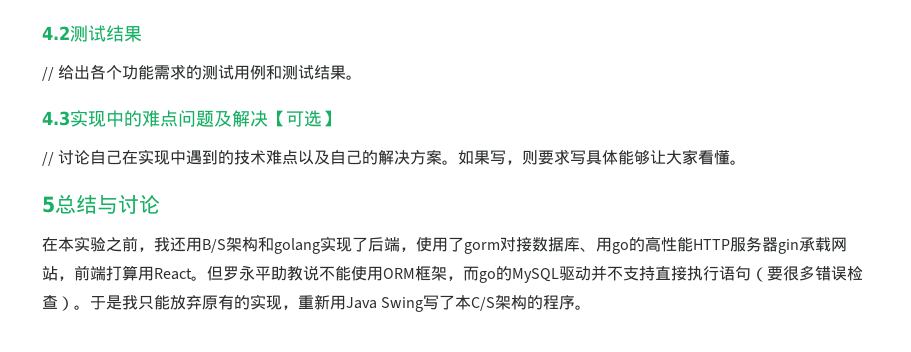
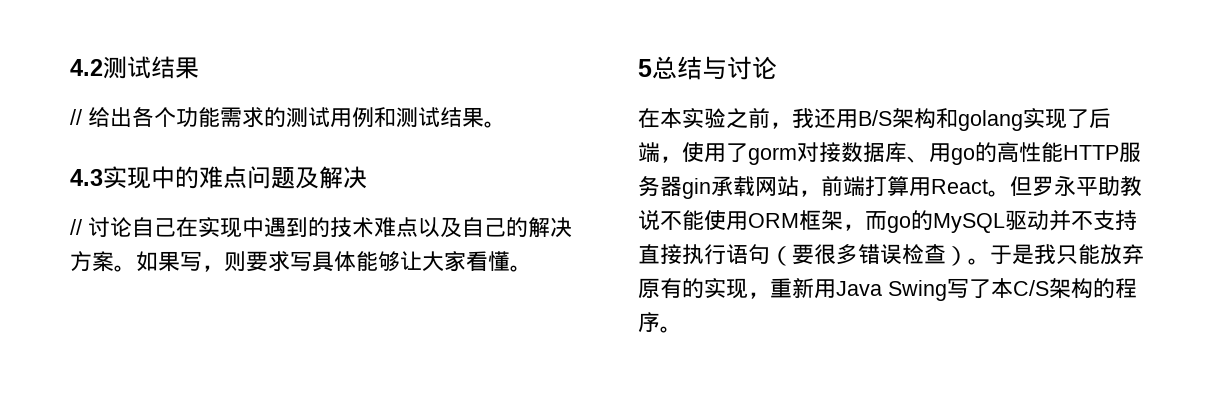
- 4.3实现中的难点问题及解决【可选】
+ 4.3实现中的难点问题及解决

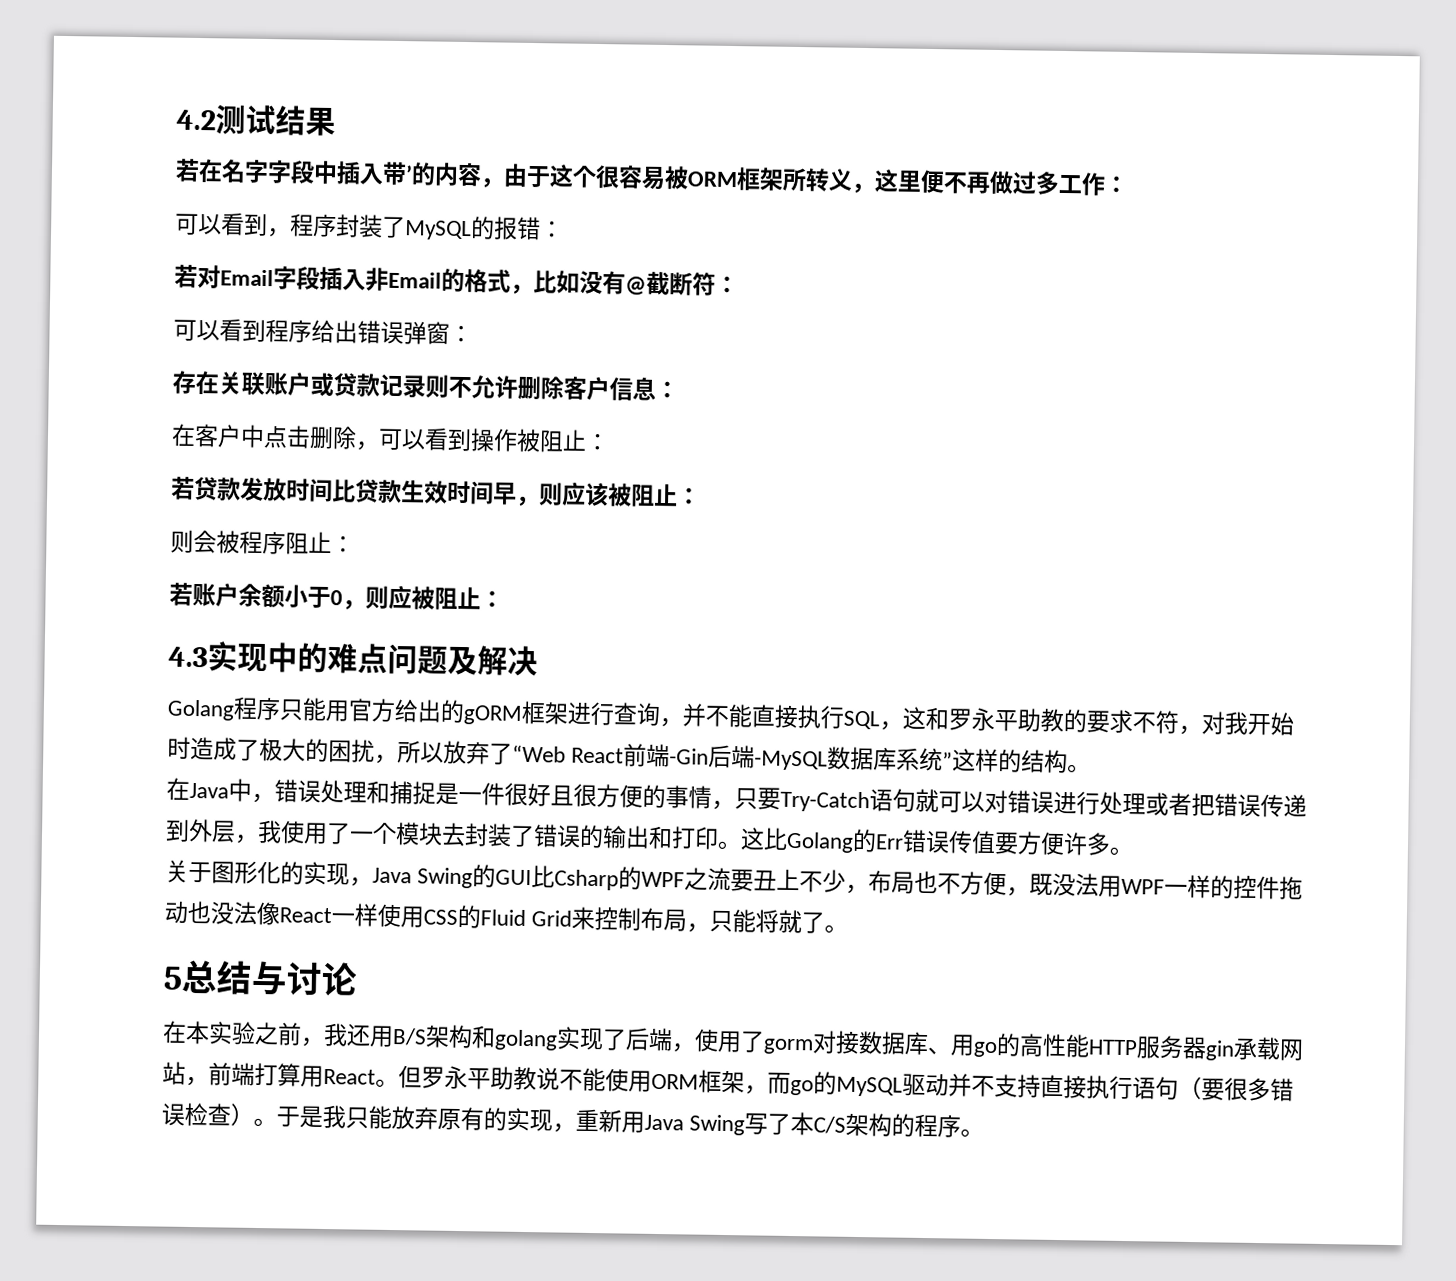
- // 给出各个功能需求的测试用例和测试结果。
+ 若在名字字段中插入带’的内容，由于这个很容易被ORM框架所转义，这里便不再做过多工作：
+ 可以看到，程序封装了MySQL的报错：
+ 若对Email字段插入非Email的格式，比如没有@截断符：
+ 可以看到程序给出错误弹窗：
+ 存在关联账户或贷款记录则不允许删除客户信息：
+ 在客户中点击删除，可以看到操作被阻止：
+ 若贷款发放时间比贷款生效时间早，则应该被阻止：
+ 则会被程序阻止：
+ 若账户余额小于0，则应被阻止：
- // 讨论自己在实现中遇到的技术难点以及自己的解决方案。如果写，则要求写具体能够让大家看懂。
+ Golang程序只能用官方给出的gORM框架进行查询，并不能直接执行SQL，这和罗永平助教的要求不符，对我开始时造成了极大的困扰，所以放弃了“Web React前端-Gin后端-MySQL数据库系统”这样的结构。
+ 在Java中，错误处理和捕捉是一件很好且很方便的事情，只要Try-Catch语句就可以对错误进行处理或者把错误传递到外层，我使用了一个模块去封装了错误的输出和打印。这比Golang的Err错误传值要方便许多。
+ 关于图形化的实现，Java Swing的GUI比Csharp的WPF之流要丑上不少，布局也不方便，既没法用WPF一样的控件拖动也没法像React一样使用CSS的Fluid Grid来控制布局，只能将就了。

